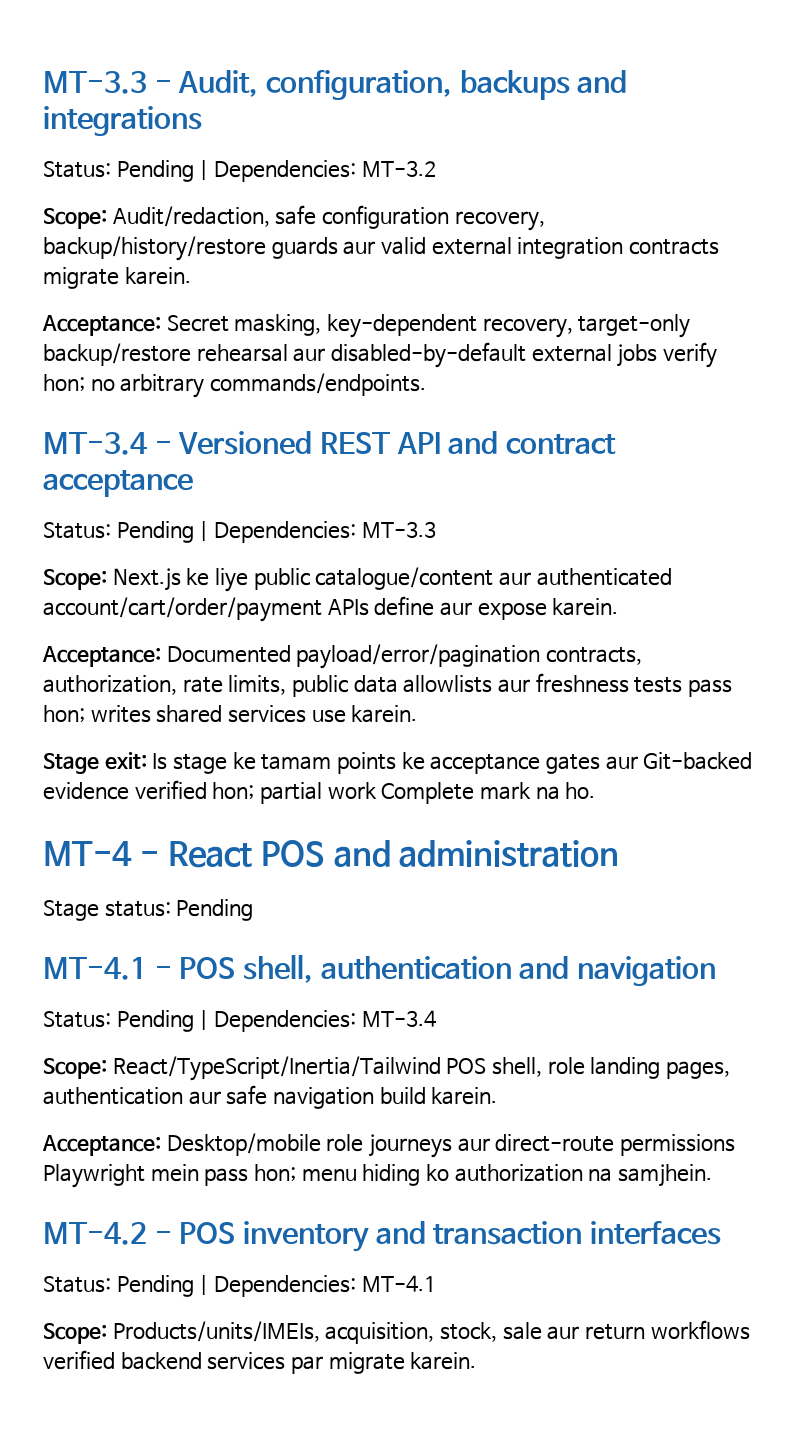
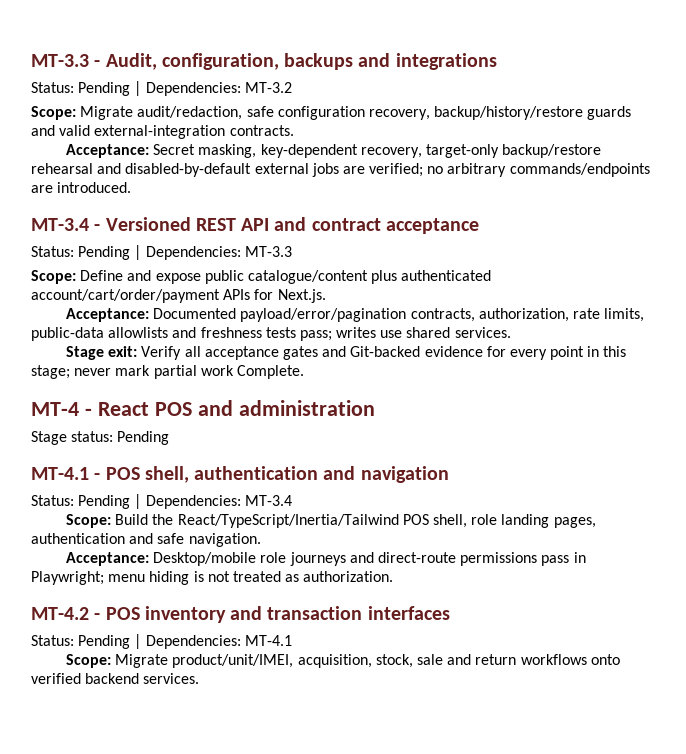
- Scope: Audit/redaction, safe configuration recovery, backup/history/restore guards aur valid external integration contracts migrate karein.
+ Scope: Migrate audit/redaction, safe configuration recovery, backup/history/restore guards and valid external-integration contracts.
- Acceptance: Secret masking, key-dependent recovery, target-only backup/restore rehearsal aur disabled-by-default external jobs verify hon; no arbitrary commands/endpoints.
+ Acceptance: Secret masking, key-dependent recovery, target-only backup/restore rehearsal and disabled-by-default external jobs are verified; no arbitrary commands/endpoints are introduced.
- Scope: Next.js ke liye public catalogue/content aur authenticated account/cart/order/payment APIs define aur expose karein.
+ Scope: Define and expose public catalogue/content plus authenticated account/cart/order/payment APIs for Next.js.
- Acceptance: Documented payload/error/pagination contracts, authorization, rate limits, public data allowlists aur freshness tests pass hon; writes shared services use karein.
- Stage exit: Is stage ke tamam points ke acceptance gates aur Git-backed evidence verified hon; partial work Complete mark na ho.
+ Acceptance: Documented payload/error/pagination contracts, authorization, rate limits, public-data allowlists and freshness tests pass; writes use shared services.
+ Stage exit: Verify all acceptance gates and Git-backed evidence for every point in this stage; never mark partial work Complete.
- Scope: React/TypeScript/Inertia/Tailwind POS shell, role landing pages, authentication aur safe navigation build karein.
+ Scope: Build the React/TypeScript/Inertia/Tailwind POS shell, role landing pages, authentication and safe navigation.
- Acceptance: Desktop/mobile role journeys aur direct-route permissions Playwright mein pass hon; menu hiding ko authorization na samjhein.
+ Acceptance: Desktop/mobile role journeys and direct-route permissions pass in Playwright; menu hiding is not treated as authorization.
- Scope: Products/units/IMEIs, acquisition, stock, sale aur return workflows verified backend services par migrate karein.
+ Scope: Migrate product/unit/IMEI, acquisition, stock, sale and return workflows onto verified backend services.

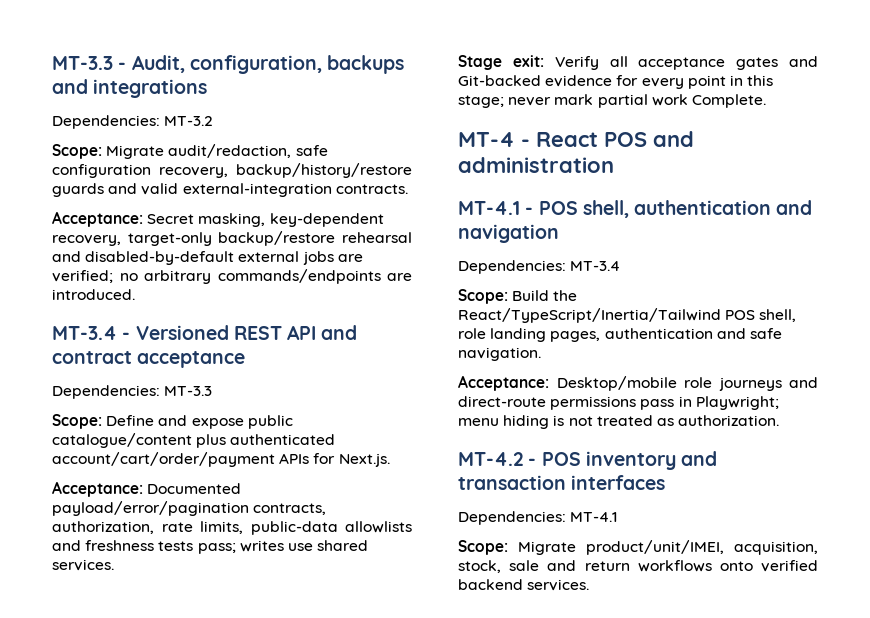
- Status: Pending | Dependencies: MT-3.2
+ Dependencies: MT-3.2
- Status: Pending | Dependencies: MT-3.3
+ Dependencies: MT-3.3
- Stage status: Pending
- Status: Pending | Dependencies: MT-3.4
+ Dependencies: MT-3.4
- Status: Pending | Dependencies: MT-4.1
+ Dependencies: MT-4.1

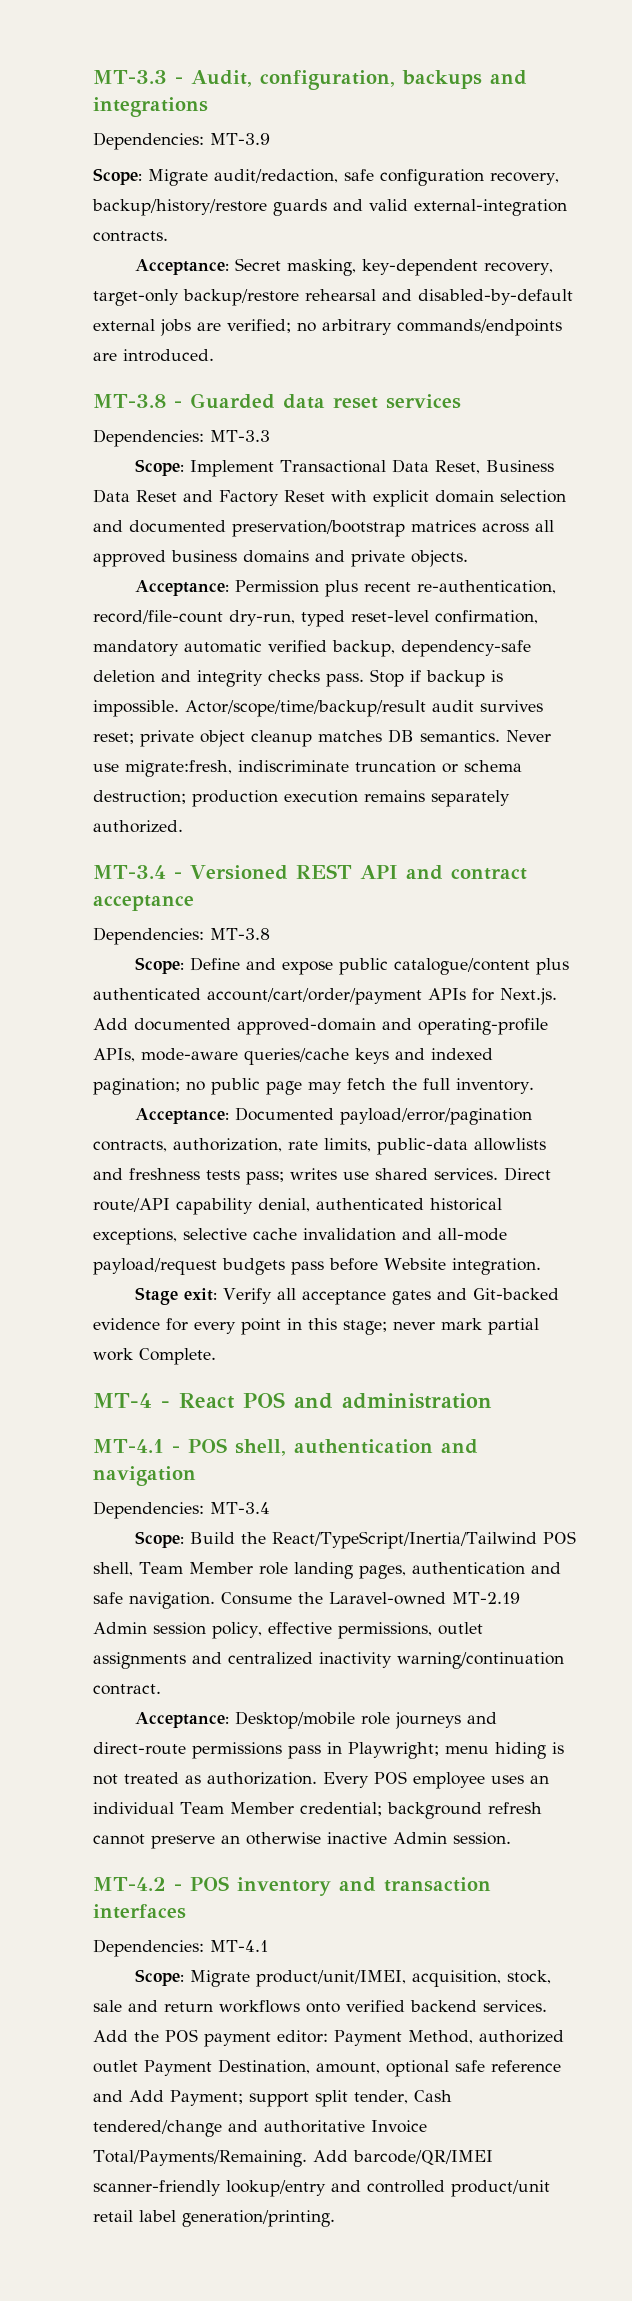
- Dependencies: MT-3.2
+ Dependencies: MT-3.9
+ MT-3.8 - Guarded data reset services
+ Dependencies: MT-3.3
+ Scope: Implement Transactional Data Reset, Business Data Reset and Factory Reset with explicit domain selection and documented preservation/bootstrap matrices across all approved business domains and private objects.
+ Acceptance: Permission plus recent re-authentication, record/file-count dry-run, typed reset-level confirmation, mandatory automatic verified backup, dependency-safe deletion and integrity checks pass. Stop if backup is impossible. Actor/scope/time/backup/result audit survives reset; private object cleanup matches DB semantics. Never use migrate:fresh, indiscriminate truncation or schema destruction; production execution remains separately authorized.
- Dependencies: MT-3.3
+ Dependencies: MT-3.8
- Scope: Define and expose public catalogue/content plus authenticated account/cart/order/payment APIs for Next.js.
+ Scope: Define and expose public catalogue/content plus authenticated account/cart/order/payment APIs for Next.js. Add documented approved-domain and operating-profile APIs, mode-aware queries/cache keys and indexed pagination; no public page may fetch the full inventory.
+ Direct route/API capability denial, authenticated historical exceptions, selective cache invalidation and all-mode payload/request budgets pass before Website integration.
- Scope: Build the React/TypeScript/Inertia/Tailwind POS shell, role landing pages, authentication and safe navigation.
+ Scope: Build the React/TypeScript/Inertia/Tailwind POS shell, Team Member role landing pages, authentication and safe navigation. Consume the Laravel-owned MT-2.19 Admin session policy, effective permissions, outlet assignments and centralized inactivity warning/continuation contract.
+ Every POS employee uses an individual Team Member credential; background refresh cannot preserve an otherwise inactive Admin session.
+ Add the POS payment editor: Payment Method, authorized outlet Payment Destination, amount, optional safe reference and Add Payment; support split tender, Cash tendered/change and authoritative Invoice Total/Payments/Remaining. Add barcode/QR/IMEI scanner-friendly lookup/entry and controlled product/unit retail label generation/printing.

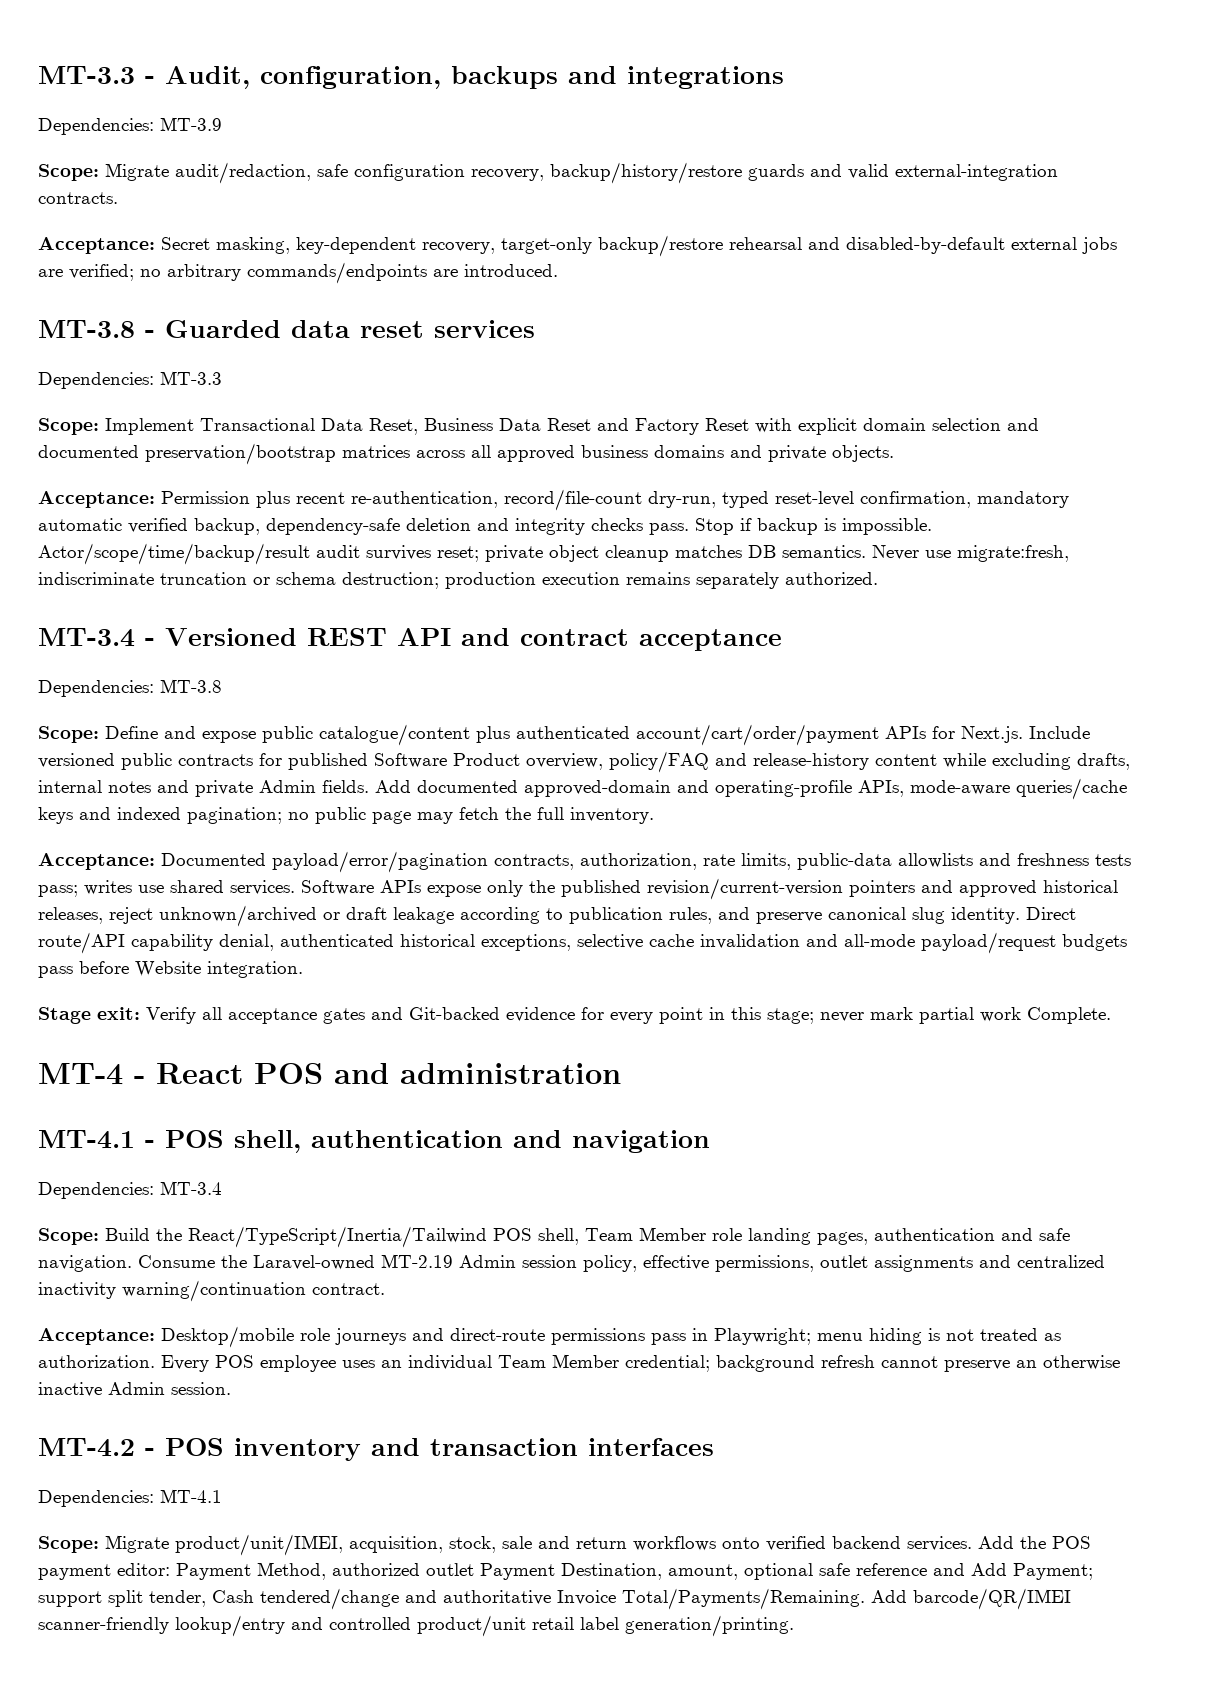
- Scope: Define and expose public catalogue/content plus authenticated account/cart/order/payment APIs for Next.js. Add documented approved-domain and operating-profile APIs, mode-aware queries/cache keys and indexed pagination; no public page may fetch the full inventory.
+ Scope: Define and expose public catalogue/content plus authenticated account/cart/order/payment APIs for Next.js. Include versioned public contracts for published Software Product overview, policy/FAQ and release-history content while excluding drafts, internal notes and private Admin fields. Add documented approved-domain and operating-profile APIs, mode-aware queries/cache keys and indexed pagination; no public page may fetch the full inventory.
+ Software APIs expose only the published revision/current-version pointers and approved historical releases, reject unknown/archived or draft leakage according to publication rules, and preserve canonical slug identity.

